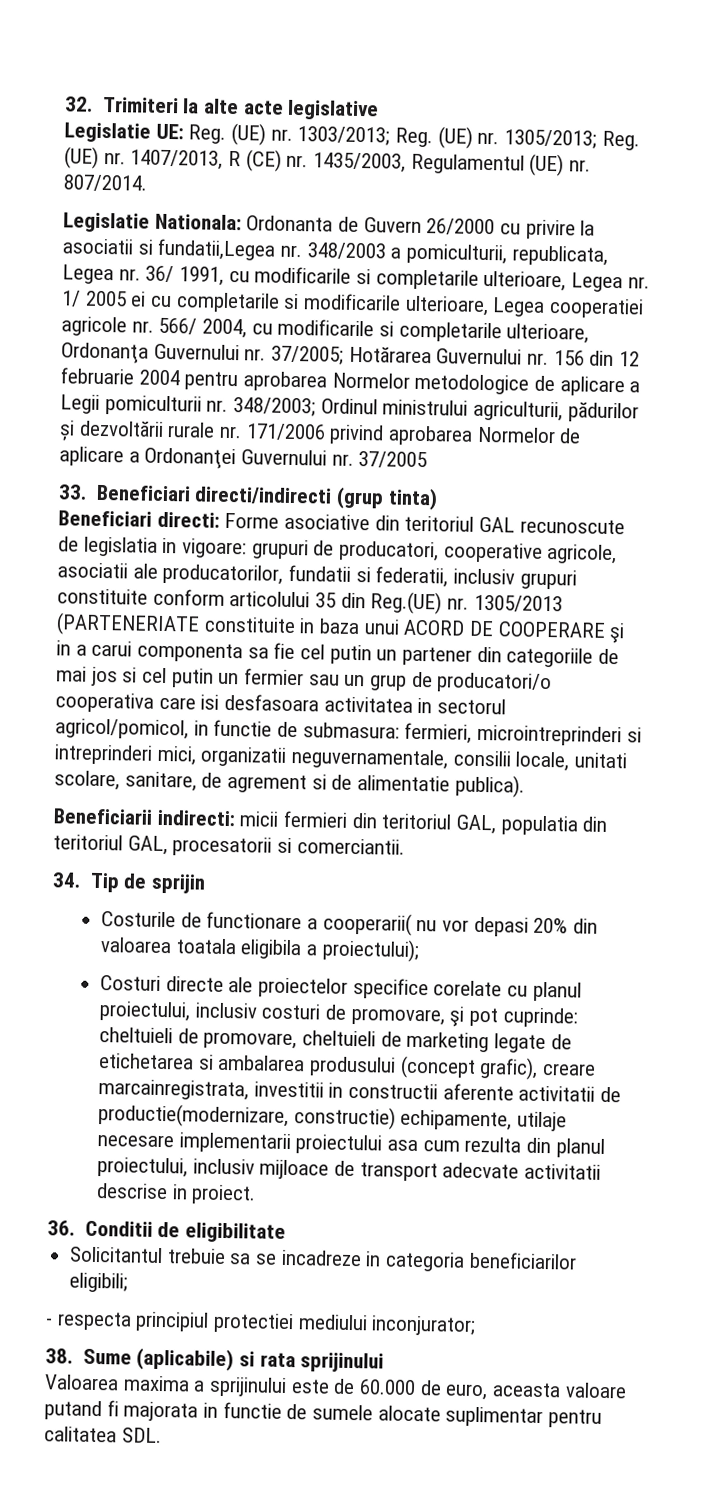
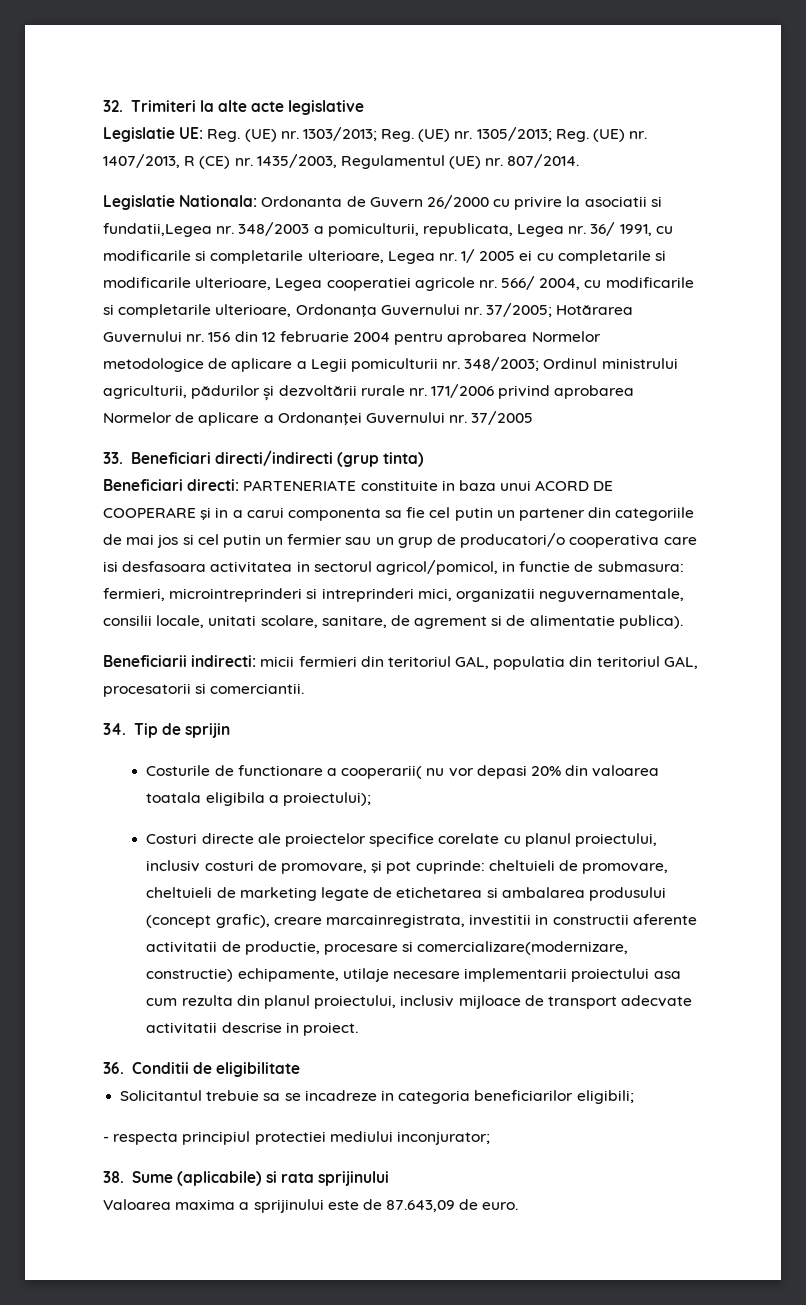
- Forme asociative din teritoriul GAL recunoscute de legislatia in vigoare: grupuri de producatori, cooperative agricole, asociatii ale producatorilor, fundatii si federatii, inclusiv grupuri constituite conform articolului 35 din Reg.(UE) nr. 1305/2013 (PARTENERIATE constituite in baza unui ACORD DE COOPERARE şi in a carui componenta sa fie cel putin un partener din categoriile de mai jos si cel putin un fermier sau un grup de producatori/o cooperativa care isi desfasoara activitatea in sectorul agricol/pomicol, in functie de submasura:
+ PARTENERIATE constituite in baza unui ACORD DE COOPERARE şi in a carui componenta sa fie cel putin un partener din categoriile de mai jos si cel putin un fermier sau un grup de producatori/o cooperativa care isi desfasoara activitatea in sectorul agricol/pomicol, in functie de submasura:
- Costuri directe ale proiectelor specifice corelate cu planul proiectului, inclusiv costuri de promovare, şi pot cuprinde: cheltuieli de promovare, cheltuieli de marketing legate de etichetarea si ambalarea produsului (concept grafic), creare marcainregistrata, investitii in constructii aferente activitatii de productie(modernizare, constructie) echipamente, utilaje necesare implementarii proiectului asa cum rezulta din planul proiectului, inclusiv mijloace de transport adecvate activitatii descrise in proiect.
+ Costuri directe ale proiectelor specifice corelate cu planul proiectului, inclusiv costuri de promovare, şi pot cuprinde: cheltuieli de promovare, cheltuieli de marketing legate de etichetarea si ambalarea produsului (concept grafic), creare marcainregistrata, investitii in constructii aferente activitatii de productie, procesare si comercializare(modernizare, constructie) echipamente, utilaje necesare implementarii proiectului asa cum rezulta din planul proiectului, inclusiv mijloace de transport adecvate activitatii descrise in proiect.
- Valoarea maxima a sprijinului este de 60.000 de euro, aceasta valoare putand fi majorata in functie de sumele alocate suplimentar pentru calitatea SDL.
+ Valoarea maxima a sprijinului este de 87.643,09 de euro.

